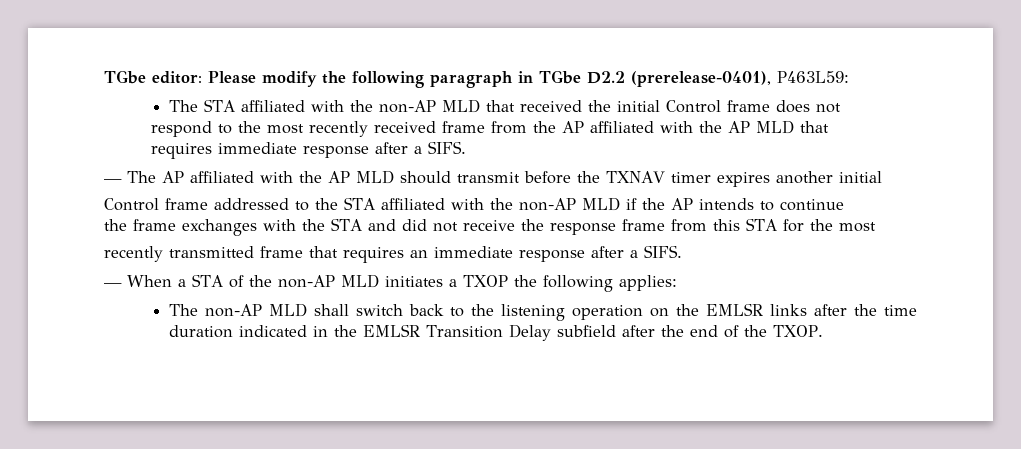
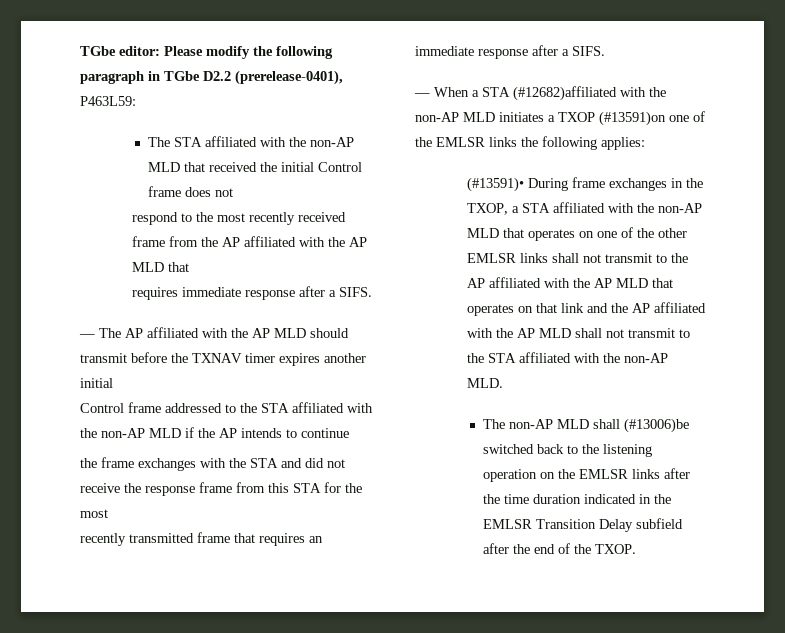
- — When a STA of the non-AP MLD initiates a TXOP the following applies:
+ — When a STA (#12682)affiliated with the non-AP MLD initiates a TXOP (#13591)on one of the EMLSR links the following applies:
+ (#13591)• During frame exchanges in the TXOP, a STA affiliated with the non-AP MLD that operates on one of the other EMLSR links shall not transmit to the AP affiliated with the AP MLD that operates on that link and the AP affiliated with the AP MLD shall not transmit to the STA affiliated with the non-AP MLD.
- The non-AP MLD shall switch back to the listening operation on the EMLSR links after the time duration indicated in the EMLSR Transition Delay subfield after the end of the TXOP.
+ The non-AP MLD shall (#13006)be switched back to the listening operation on the EMLSR links after the time duration indicated in the EMLSR Transition Delay subfield after the end of the TXOP.

